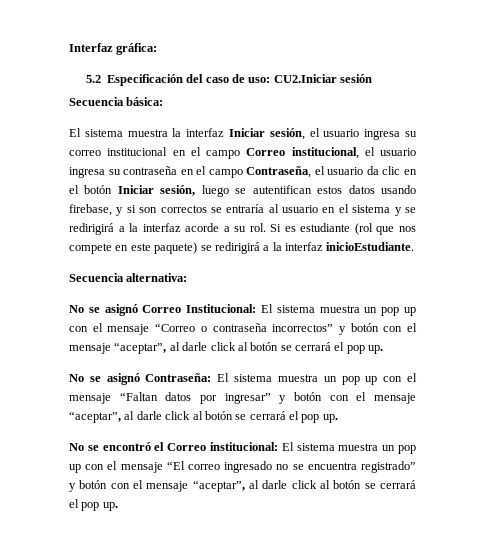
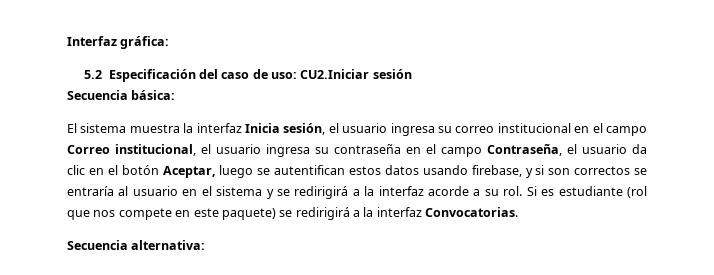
- El sistema muestra la interfaz Iniciar sesión, el usuario ingresa su correo institucional en el campo Correo institucional, el usuario ingresa su contraseña en el campo Contraseña, el usuario da clic en el botón Iniciar sesión, luego se autentifican estos datos usando firebase, y si son correctos se entraría al usuario en el sistema y se redirigirá a la interfaz acorde a su rol.
+ El sistema muestra la interfaz Inicia sesión, el usuario ingresa su correo institucional en el campo Correo institucional, el usuario ingresa su contraseña en el campo Contraseña, el usuario da clic en el botón Aceptar, luego se autentifican estos datos usando firebase, y si son correctos se entraría al usuario en el sistema y se redirigirá a la interfaz acorde a su rol.
- Si es estudiante (rol que nos compete en este paquete) se redirigirá a la interfaz inicioEstudiante.
+ Si es estudiante (rol que nos compete en este paquete) se redirigirá a la interfaz Convocatorias.
- No se asignó Correo Institucional: El sistema muestra un pop up con el mensaje “Correo o contraseña incorrectos” y botón con el mensaje “aceptar”, al darle click al botón se cerrará el pop up.
- No se asignó Contraseña: El sistema muestra un pop up con el mensaje “Faltan datos por ingresar” y botón con el mensaje “aceptar”, al darle click al botón se cerrará el pop up.
- No se encontró el Correo institucional: El sistema muestra un pop up con el mensaje “El correo ingresado no se encuentra registrado” y botón con el mensaje “aceptar”, al darle click al botón se cerrará el pop up.

